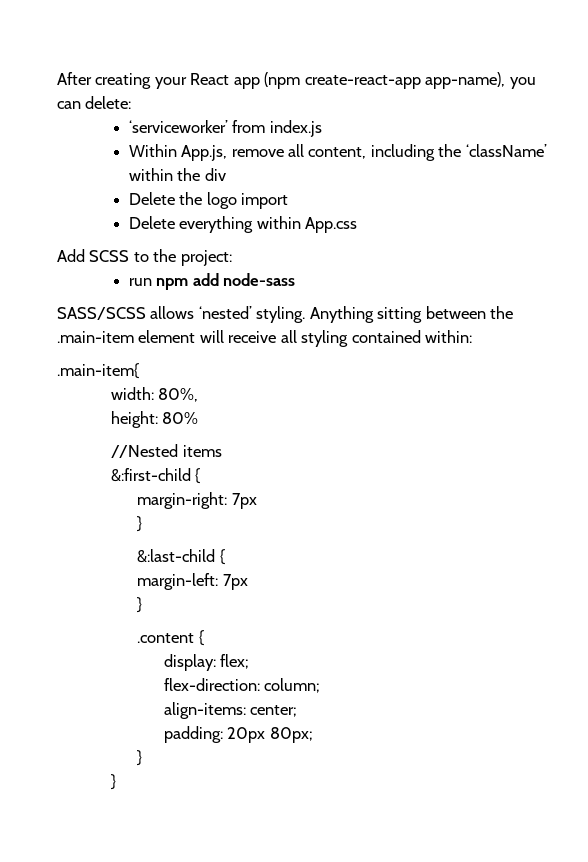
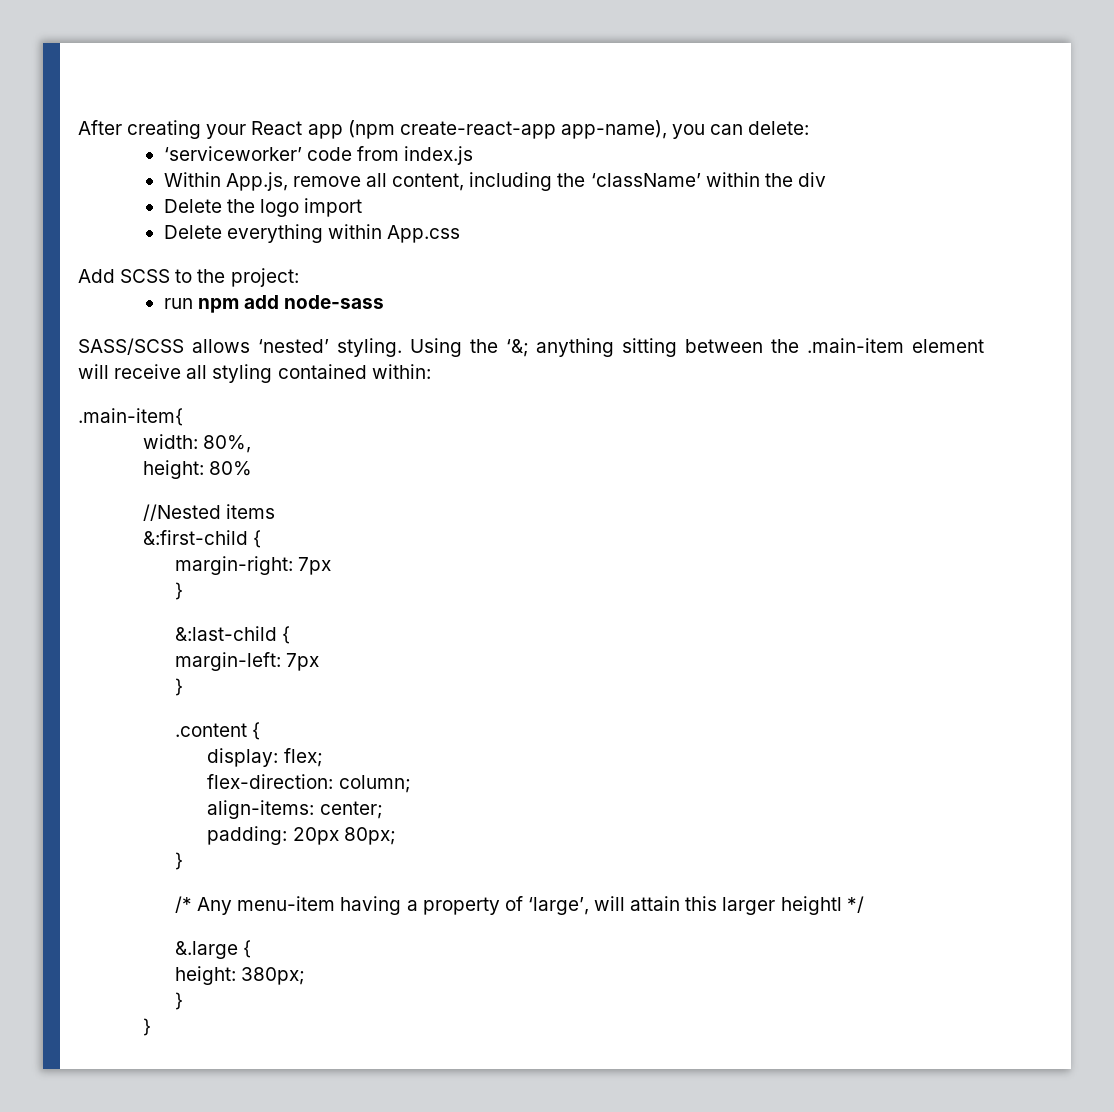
- ‘serviceworker’ from index.js
+ ‘serviceworker’ code from index.js
- Anything sitting between the .main-item element will receive all styling contained within:
+ Using the ‘&; anything sitting between the .main-item element will receive all styling contained within:
  padding: 20px 80px;
+ }
+ /* Any menu-item having a property of ‘large’, will attain this larger heightl */
+ &.large {
+ height: 380px;

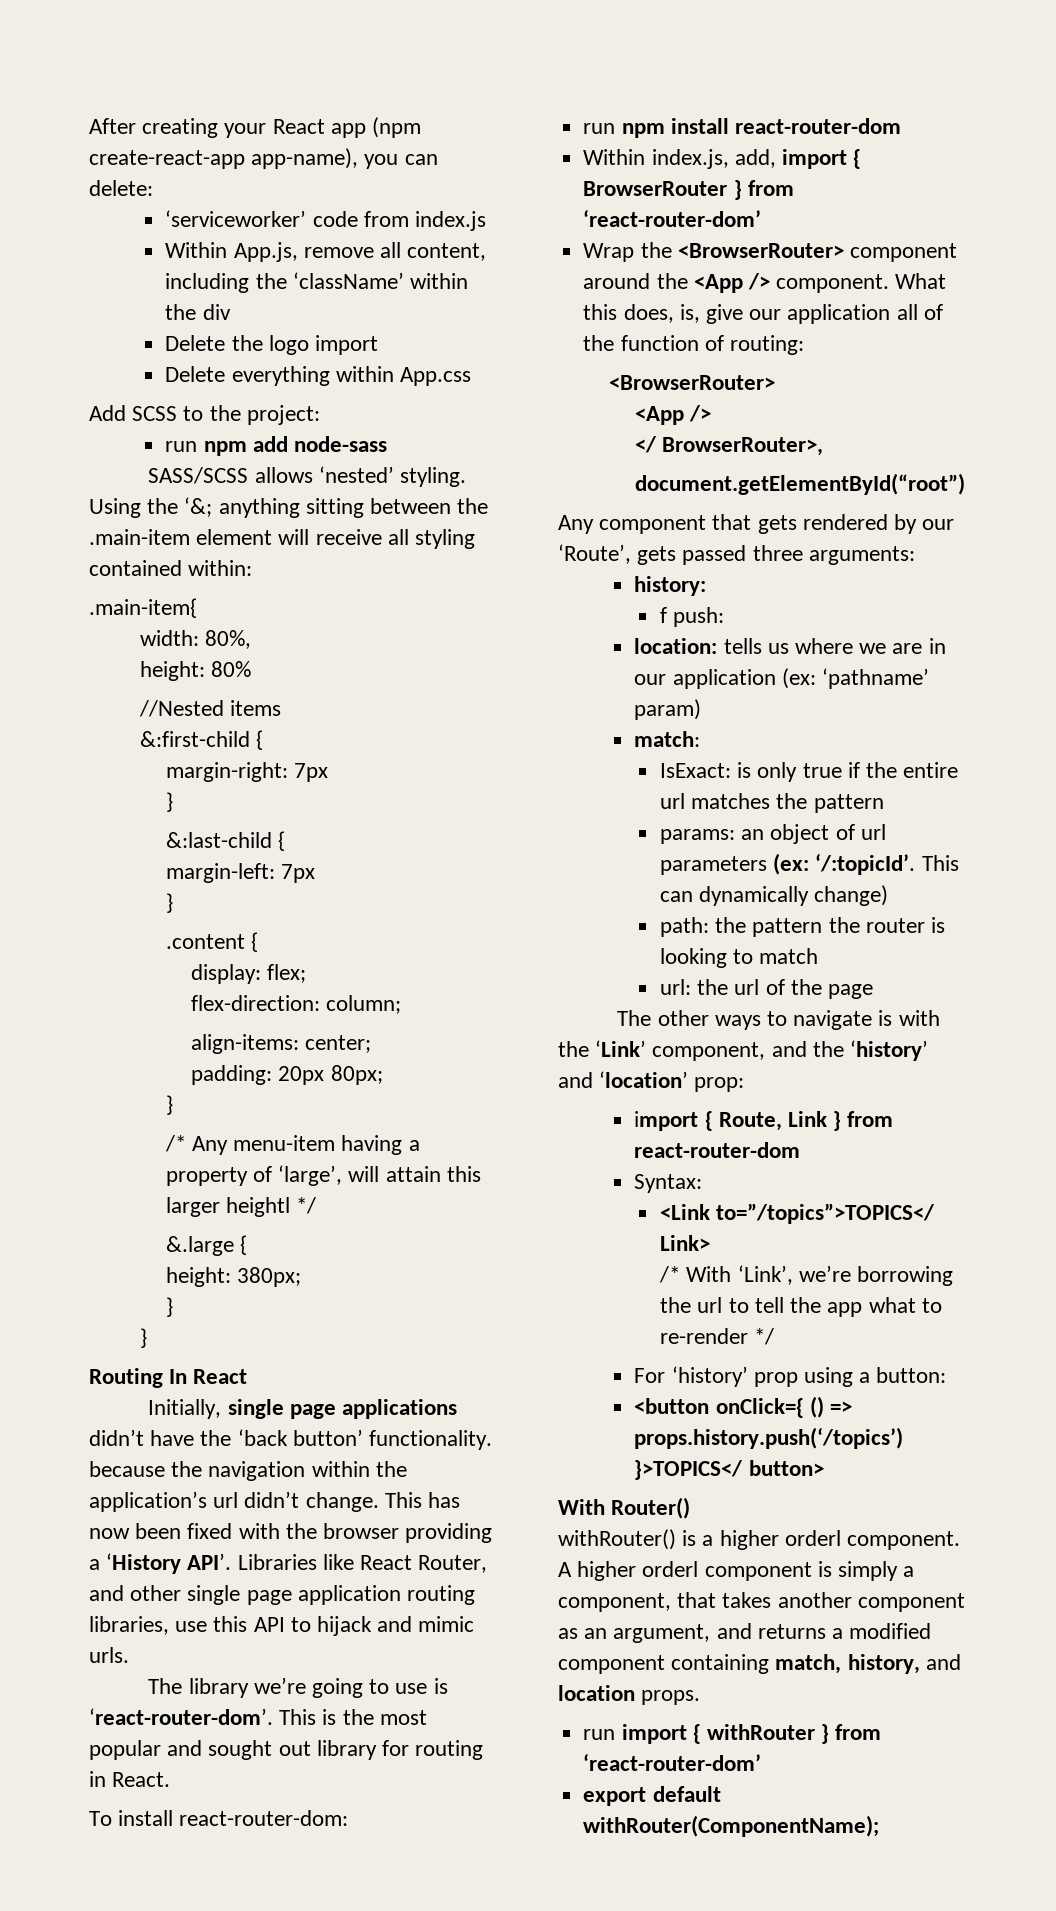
+ Routing In React
+ Initially, single page applications didn’t have the ‘back button’ functionality. because the navigation within the application’s url didn’t change. This has now been fixed with the browser providing a ‘History API’. Libraries like React Router, and other single page application routing libraries, use this API to hijack and mimic urls.
+ The library we’re going to use is ‘react-router-dom’. This is the most popular and sought out library for routing in React.
+ To install react-router-dom:
+ run npm install react-router-dom
+ Within index.js, add, import { BrowserRouter } from ‘react-router-dom’
+ Wrap the <BrowserRouter> component around the <App /> component. What this does, is, give our application all of the function of routing:
+ <BrowserRouter>
+ <App />
+ </ BrowserRouter>,
+ document.getElementById(“root”)
+ Any component that gets rendered by our ‘Route’, gets passed three arguments:
+ history:
+ f push:
+ location: tells us where we are in our application (ex: ‘pathname’ param)
+ match:
+ IsExact: is only true if the entire url matches the pattern
+ params: an object of url parameters (ex: ‘/:topicId’. This can dynamically change)
+ path: the pattern the router is looking to match
+ url: the url of the page
+ The other ways to navigate is with the ‘Link’ component, and the ‘history’ and ‘location’ prop:
+ import { Route, Link } from react-router-dom
+ Syntax:
+ <Link to=”/topics”>TOPICS</ Link>
+ /* With ‘Link’, we’re borrowing the url to tell the app what to re-render */
+ For ‘history’ prop using a button:
+ <button onClick={ () => props.history.push(‘/topics’) }>TOPICS</ button>
+ With Router()
+ withRouter() is a higher orderl component. A higher orderl component is simply a component, that takes another component as an argument, and returns a modified component containing match, history, and location props.
+ run import { withRouter } from ‘react-router-dom’
+ export default withRouter(ComponentName);

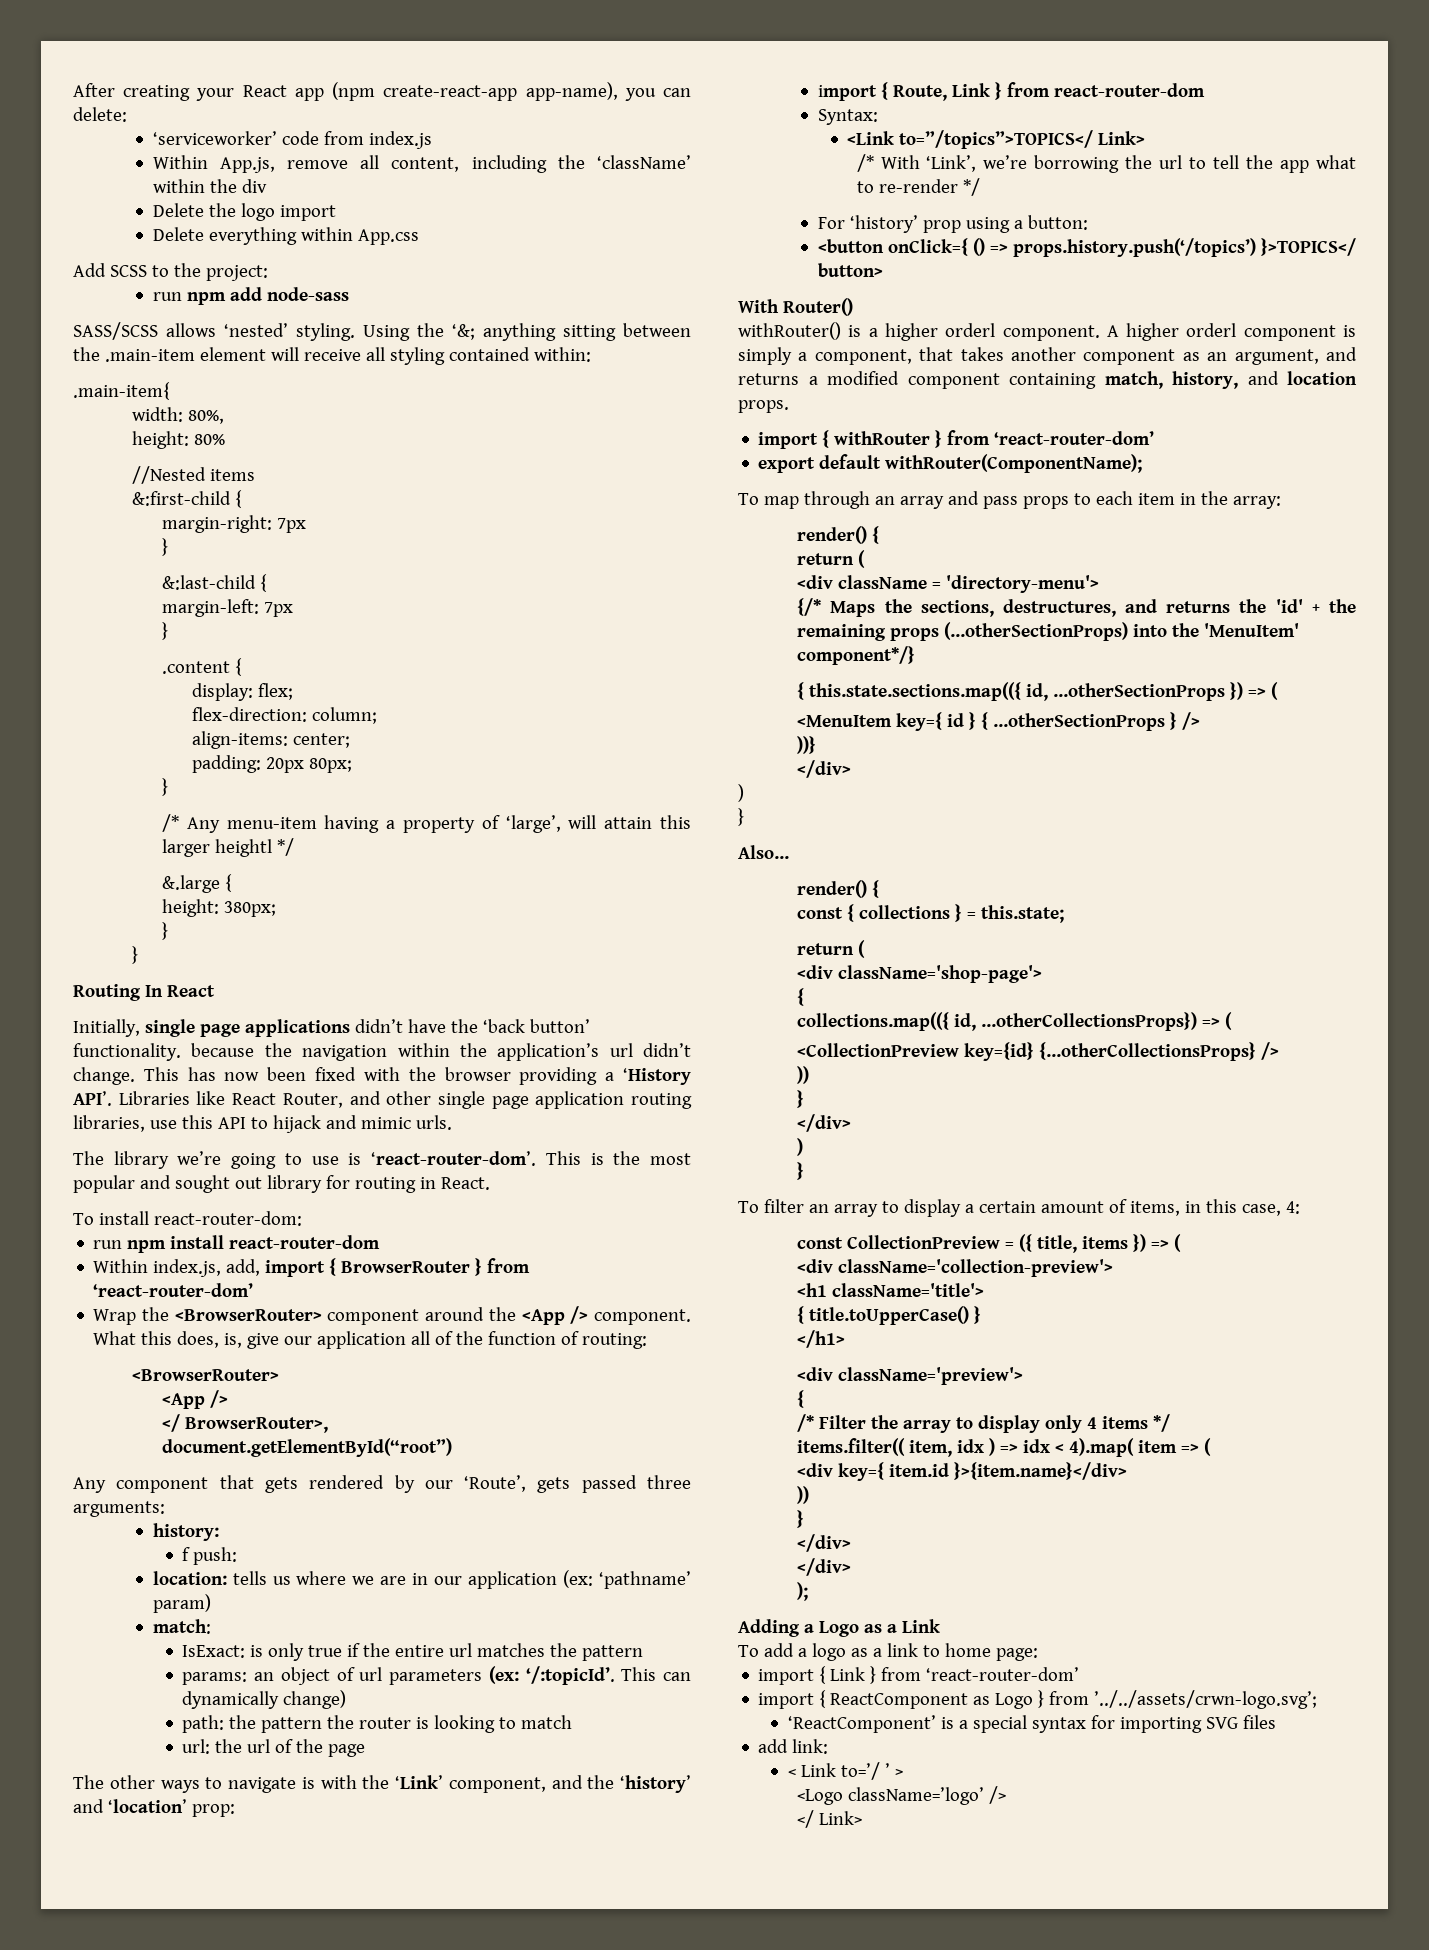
- run import { withRouter } from ‘react-router-dom’
+ import { withRouter } from ‘react-router-dom’
+ To map through an array and pass props to each item in the array:
+ render() {
+ return (
+ <div className = 'directory-menu'>
+ {/* Maps the sections, destructures, and returns the 'id' + the remaining props (...otherSectionProps) into the 'MenuItem' component*/}
+ { this.state.sections.map(({ id, ...otherSectionProps }) => (
+ <MenuItem key={ id } { ...otherSectionProps } />
+ ))}
+ </div>
+ )
+ }
+ Also...
+ render() {
+ const { collections } = this.state;
+ return (
+ <div className='shop-page'>
+ {
+ collections.map(({ id, ...otherCollectionsProps}) => (
+ <CollectionPreview key={id} {...otherCollectionsProps} />
+ ))
+ }
+ </div>
+ )
+ }
+ To filter an array to display a certain amount of items, in this case, 4:
+ const CollectionPreview = ({ title, items }) => (
+ <div className='collection-preview'>
+ <h1 className='title'>
+ { title.toUpperCase() }
+ </h1>
+ <div className='preview'>
+ {
+ /* Filter the array to display only 4 items */
+ items.filter(( item, idx ) => idx < 4).map( item => (
+ <div key={ item.id }>{item.name}</div>
+ ))
+ }
+ </div>
+ </div>
+ );
+ Adding a Logo as a Link
+ To add a logo as a link to home page:
+ import { Link } from ‘react-router-dom’
+ import { ReactComponent as Logo } from ’../../assets/crwn-logo.svg’;
+ ‘ReactComponent’ is a special syntax for importing SVG files
+ add link:
+ < Link to=’/ ’ >
+ <Logo className=’logo’ />
+ </ Link>

